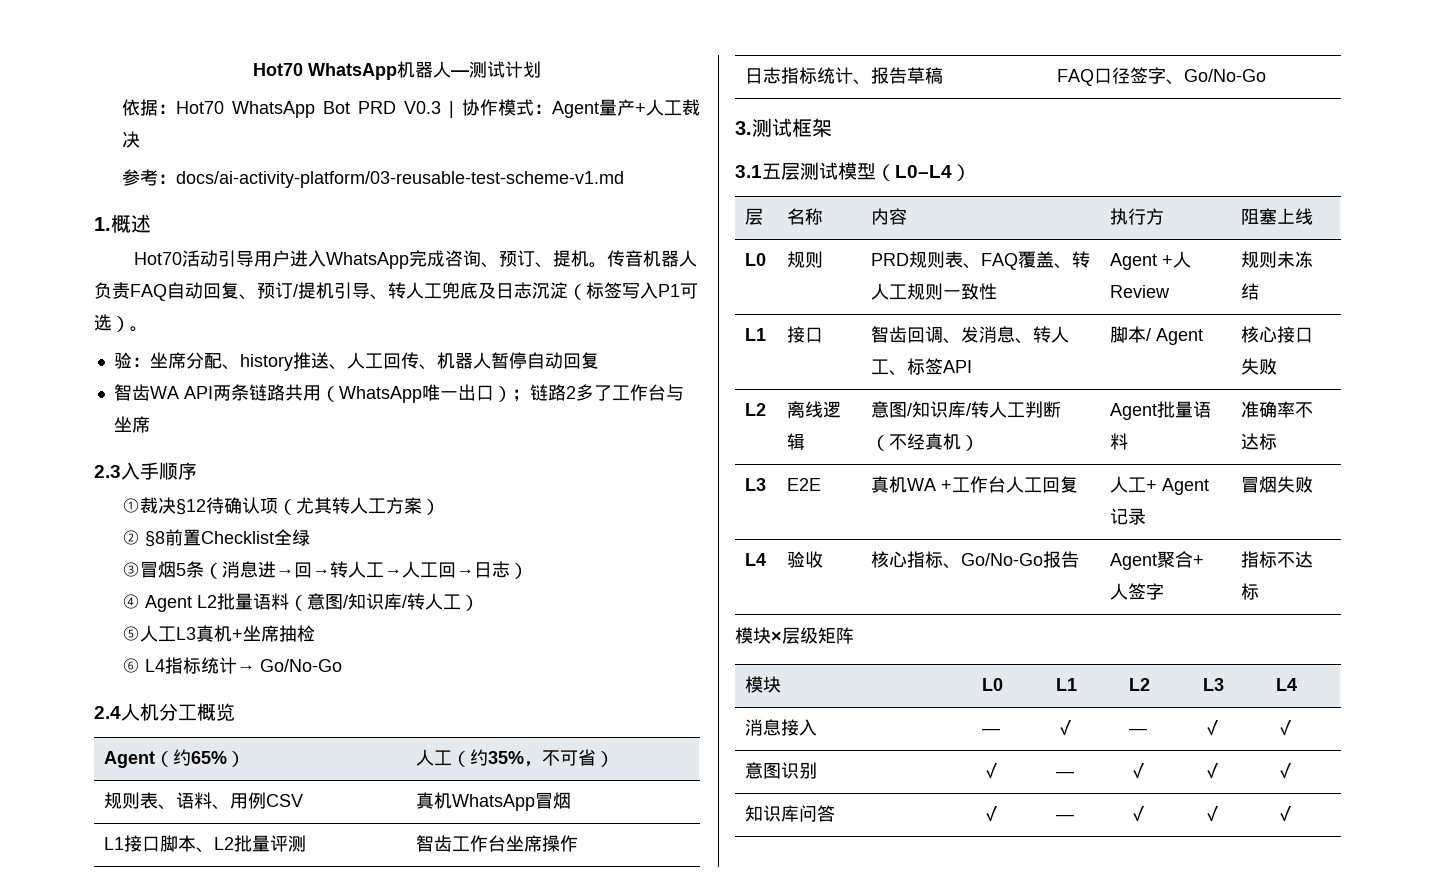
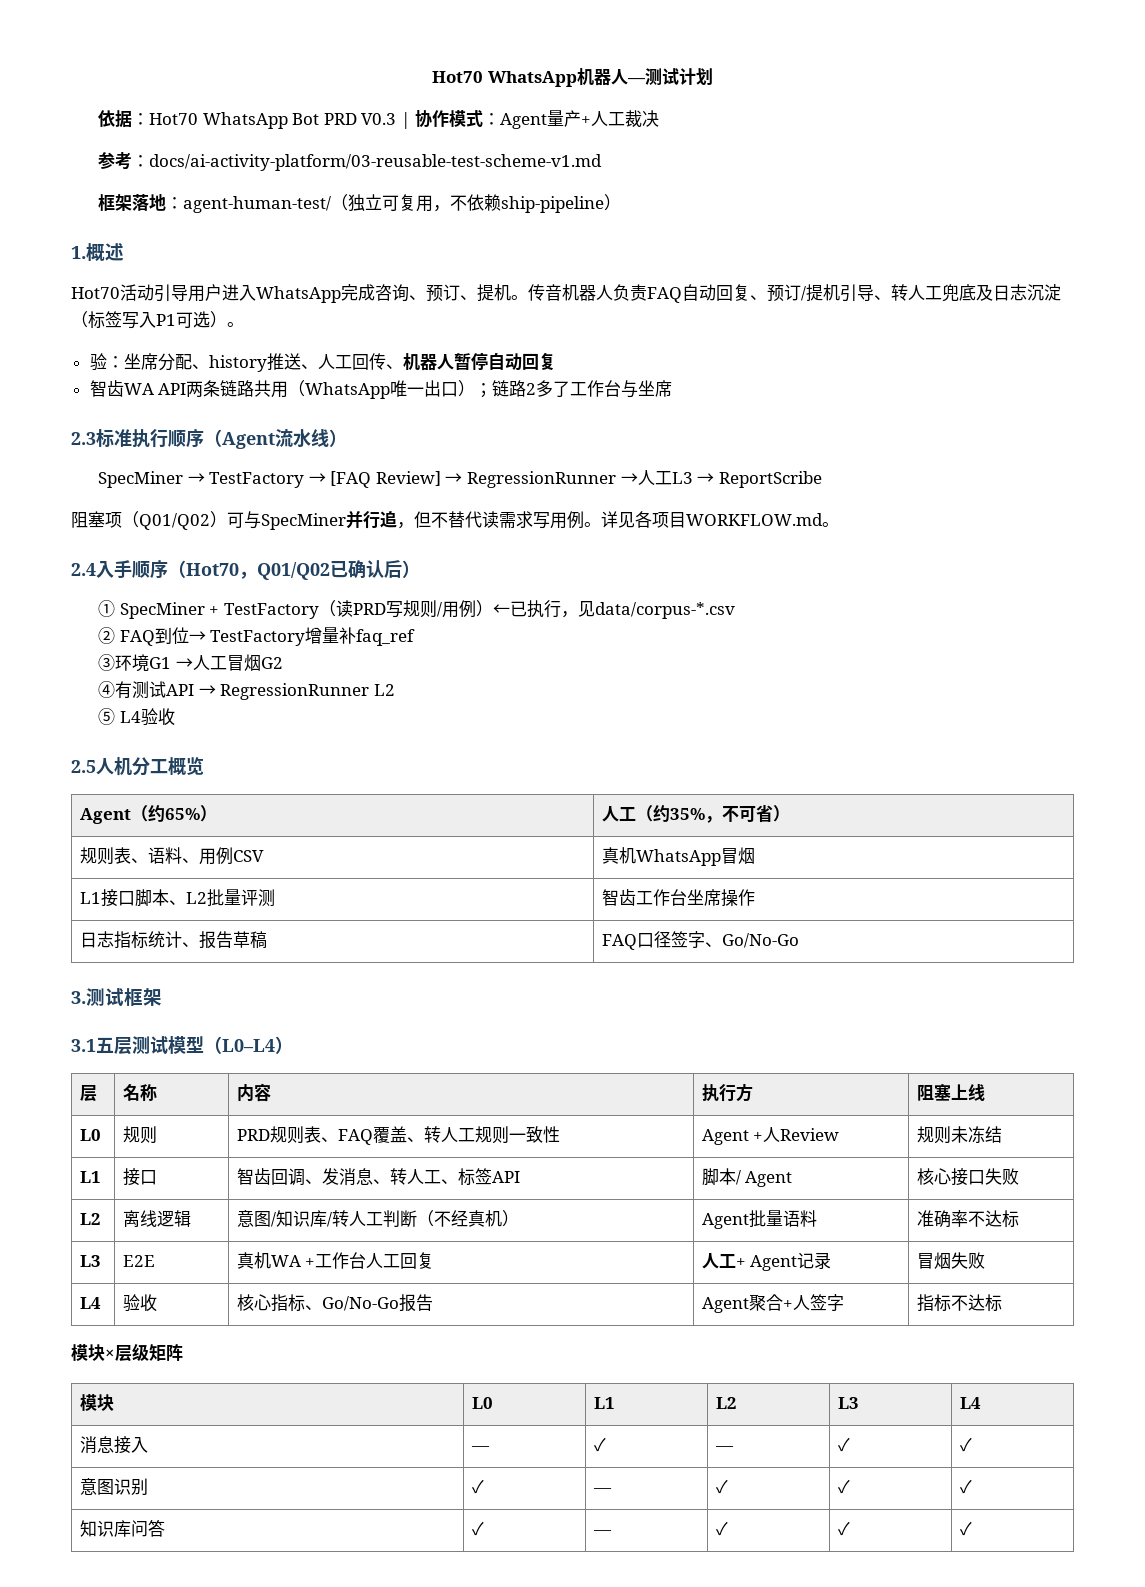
+ 框架落地：agent-human-test/（独立可复用，不依赖ship-pipeline）
- 2.3入手顺序
- ①裁决§12待确认项（尤其转人工方案）
- ② §8前置Checklist全绿
- ③冒烟5条（消息进→回→转人工→人工回→日志）
- ④ Agent L2批量语料（意图/知识库/转人工）
- ⑤人工L3真机+坐席抽检
- ⑥ L4指标统计→ Go/No-Go
- 2.4人机分工概览
+ 2.3标准执行顺序（Agent流水线）
+ SpecMiner → TestFactory → [FAQ Review] → RegressionRunner →人工L3 → ReportScribe
+ 阻塞项（Q01/Q02）可与SpecMiner并行追，但不替代读需求写用例。详见各项目WORKFLOW.md。
+ 2.4入手顺序（Hot70，Q01/Q02已确认后）
+ ① SpecMiner + TestFactory（读PRD写规则/用例）←已执行，见data/corpus-*.csv
+ ② FAQ到位→ TestFactory增量补faq_ref
+ ③环境G1 →人工冒烟G2
+ ④有测试API → RegressionRunner L2
+ ⑤ L4验收
+ 2.5人机分工概览

